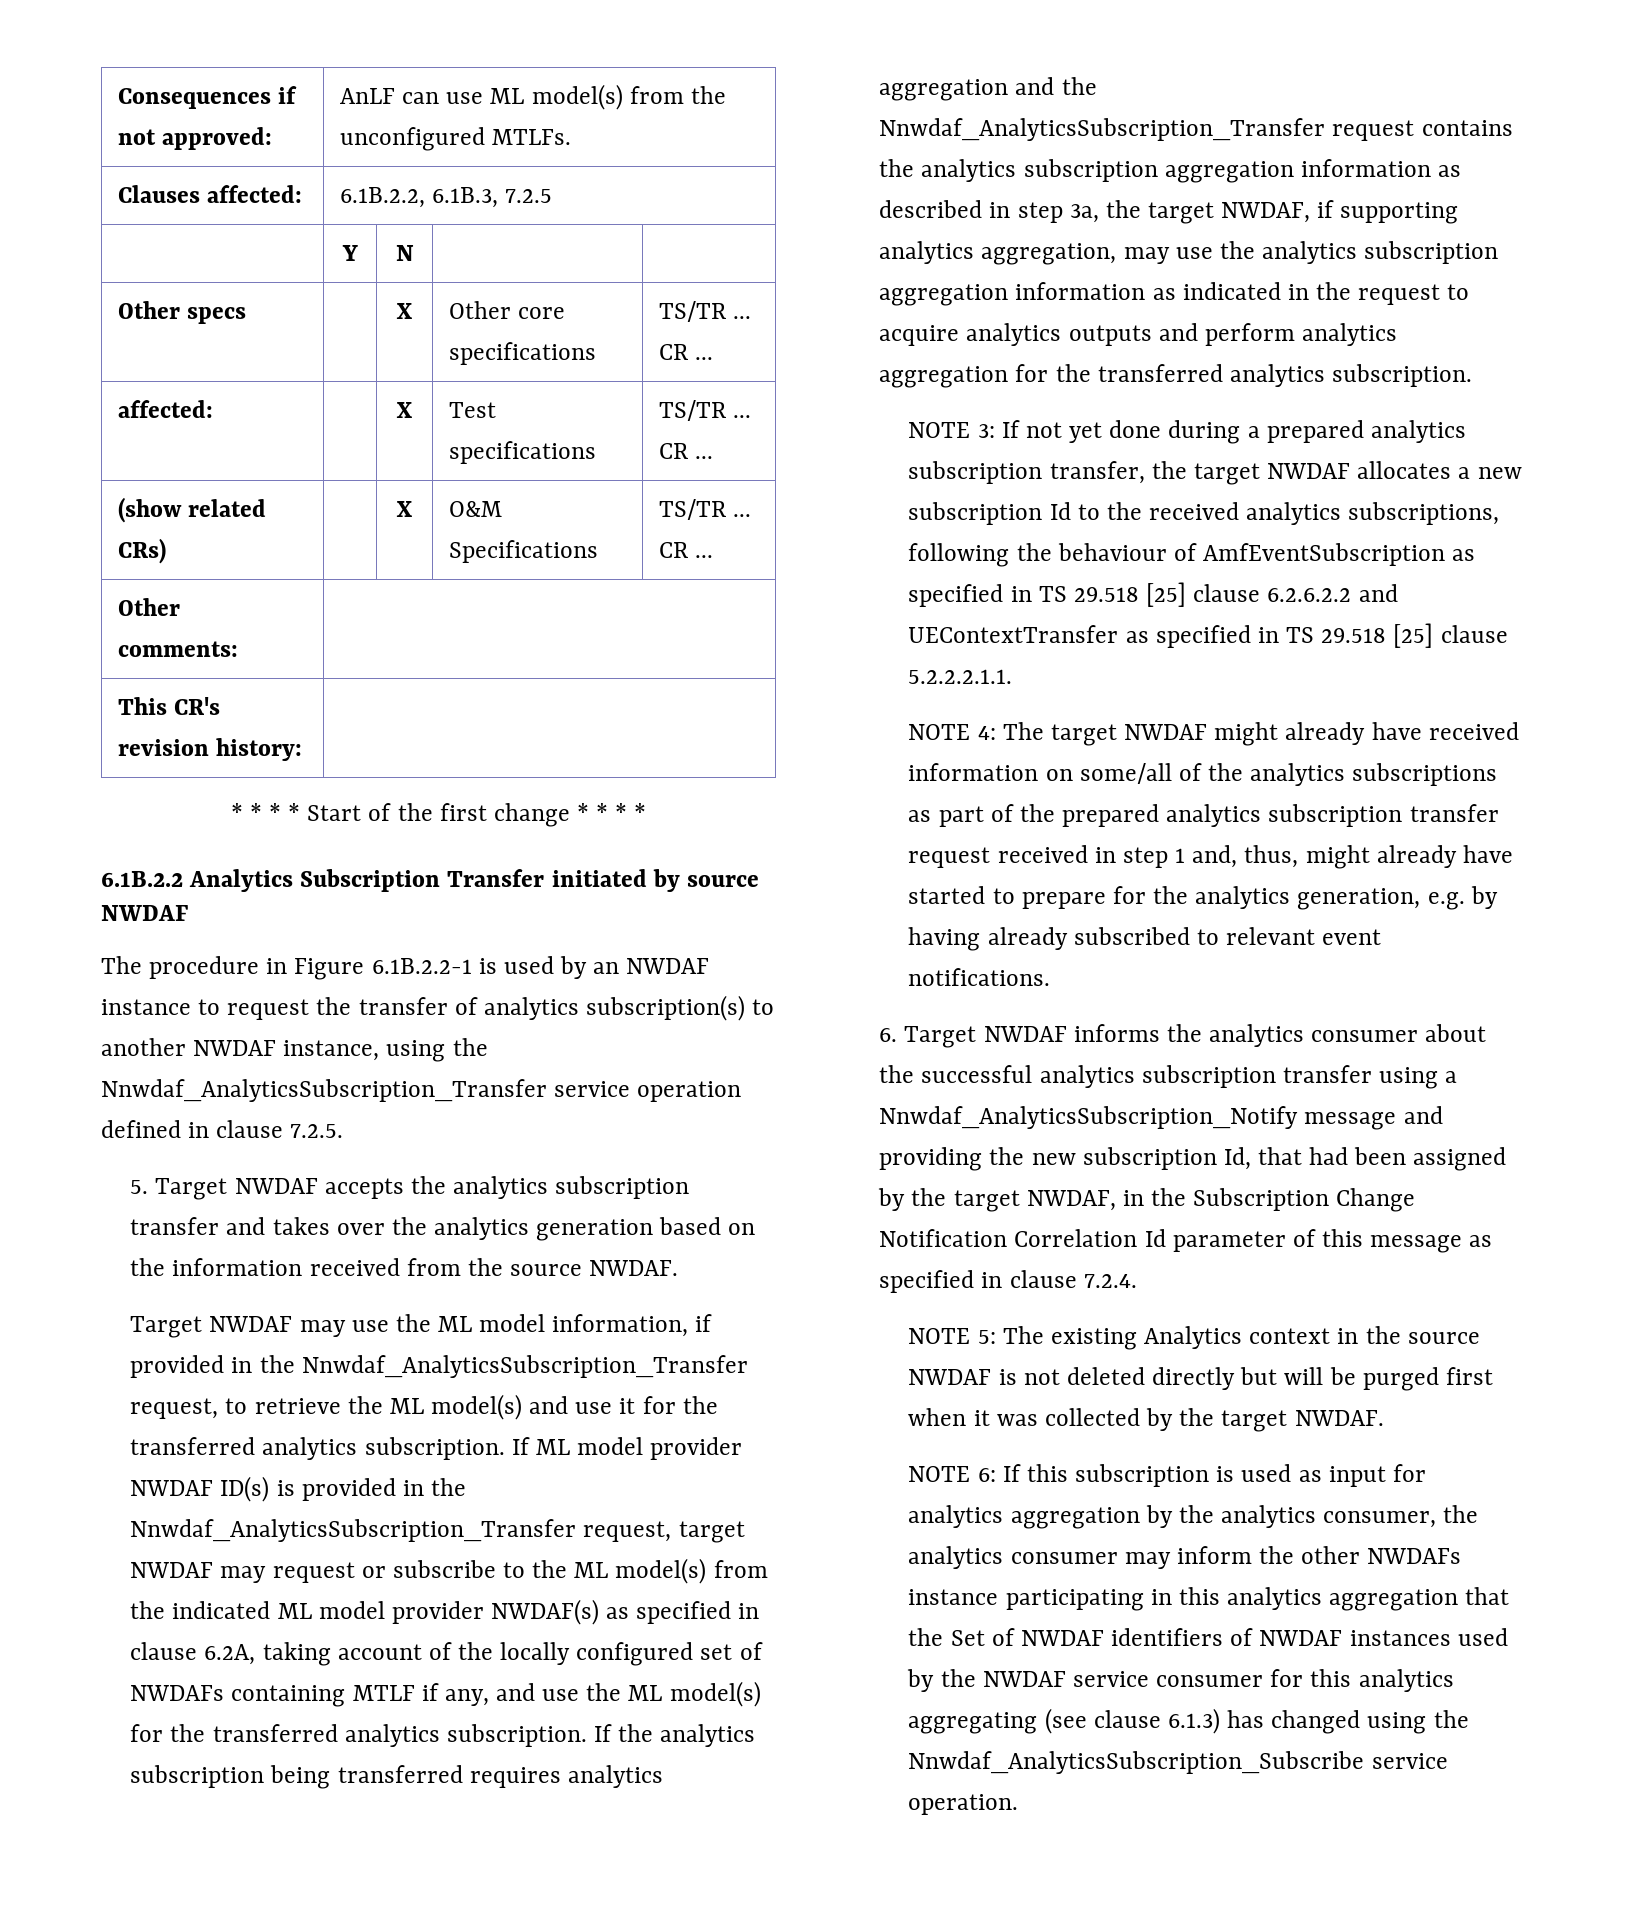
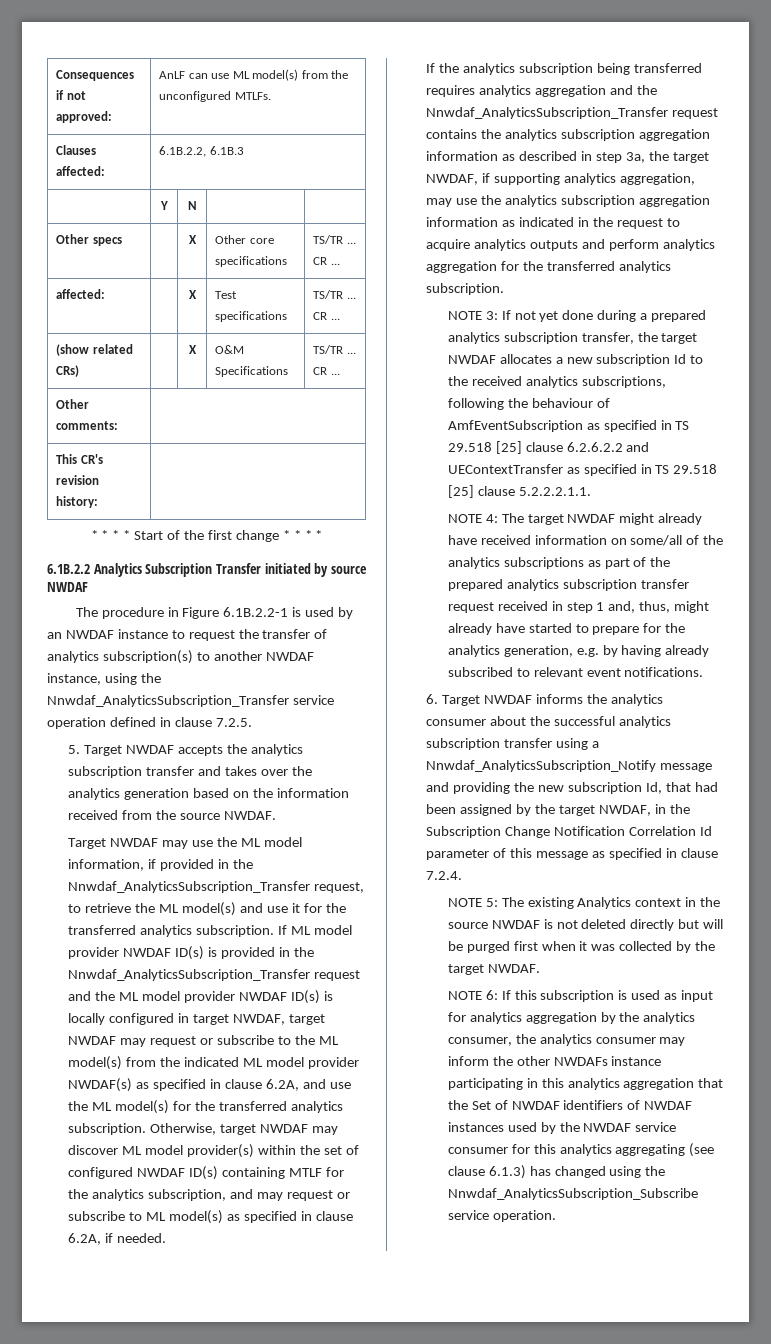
- Clauses affected: | 6.1B.2.2, 6.1B.3, 7.2.5
+ Clauses affected: | 6.1B.2.2, 6.1B.3
- If ML model provider NWDAF ID(s) is provided in the Nnwdaf_AnalyticsSubscription_Transfer request, target NWDAF may request or subscribe to the ML model(s) from the indicated ML model provider NWDAF(s) as specified in clause 6.2A, taking account of the locally configured set of NWDAFs containing MTLF if any, and use the ML model(s) for the transferred analytics subscription. If the analytics subscription being transferred requires analytics aggregation and the Nnwdaf_AnalyticsSubscription_Transfer request contains the analytics subscription aggregation information as described in step 3a, the target NWDAF, if supporting analytics aggregation, may use the analytics subscription aggregation information as indicated in the request to acquire analytics outputs and perform analytics aggregation for the transferred analytics subscription.
+ If ML model provider NWDAF ID(s) is provided in the Nnwdaf_AnalyticsSubscription_Transfer request and the ML model provider NWDAF ID(s) is locally configured in target NWDAF, target NWDAF may request or subscribe to the ML model(s) from the indicated ML model provider NWDAF(s) as specified in clause 6.2A, and use the ML model(s) for the transferred analytics subscription. Otherwise, target NWDAF may discover ML model provider(s) within the set of configured NWDAF ID(s) containing MTLF for the analytics subscription, and may request or subscribe to ML model(s) as specified in clause 6.2A, if needed.
+ If the analytics subscription being transferred requires analytics aggregation and the Nnwdaf_AnalyticsSubscription_Transfer request contains the analytics subscription aggregation information as described in step 3a, the target NWDAF, if supporting analytics aggregation, may use the analytics subscription aggregation information as indicated in the request to acquire analytics outputs and perform analytics aggregation for the transferred analytics subscription.

